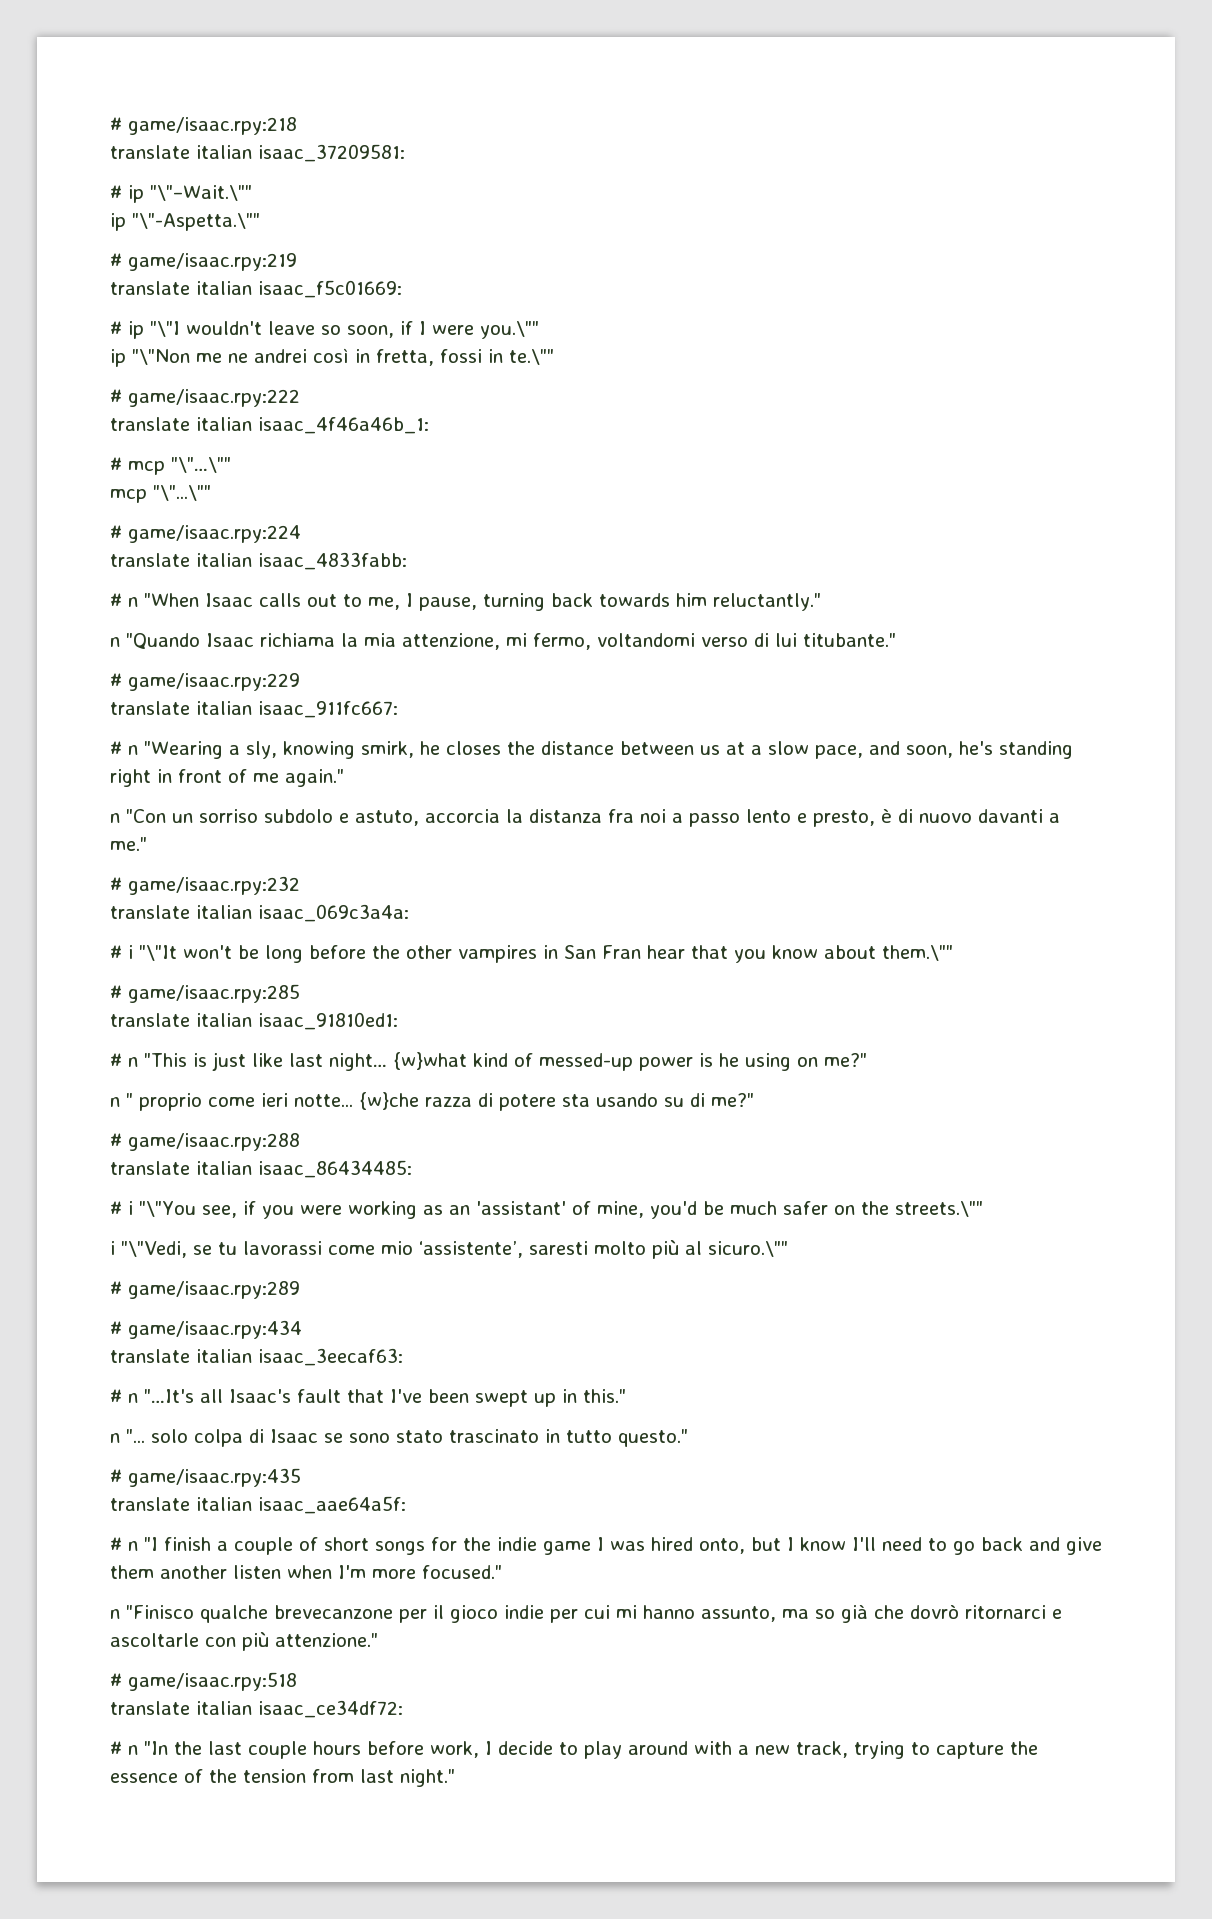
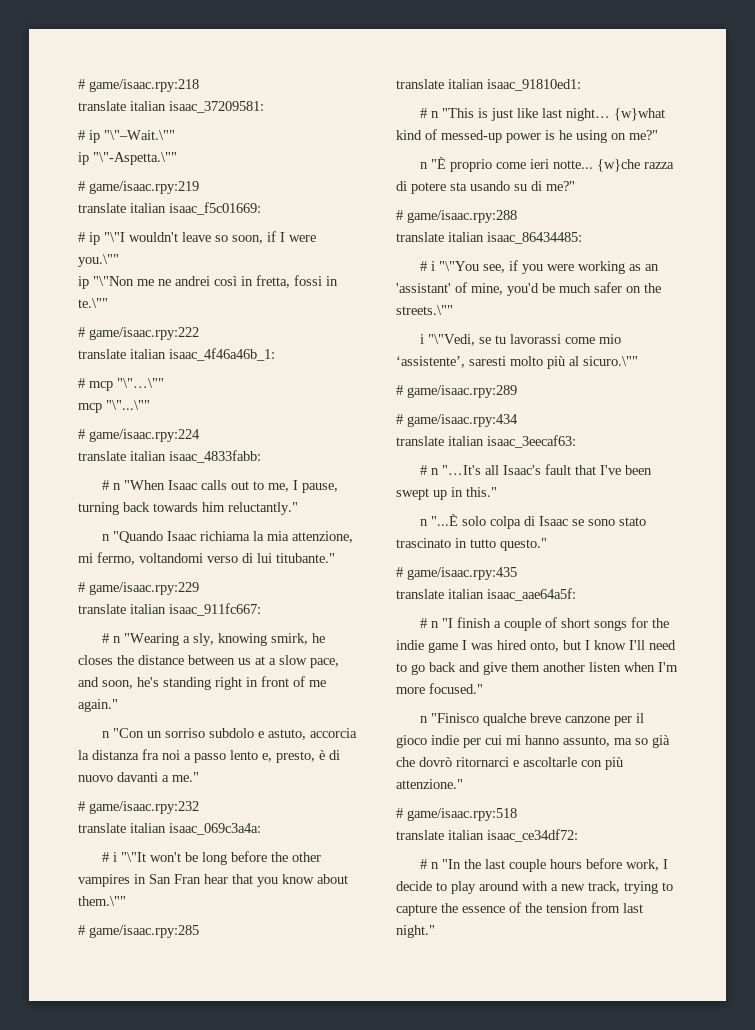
- n "Con un sorriso subdolo e astuto, accorcia la distanza fra noi a passo lento e presto, è di nuovo davanti a me."
+ n "Con un sorriso subdolo e astuto, accorcia la distanza fra noi a passo lento e, presto, è di nuovo davanti a me."
- n " proprio come ieri notte...
+ n "È proprio come ieri notte...
- n "... solo colpa di Isaac se sono stato trascinato in tutto questo."
+ n "...È solo colpa di Isaac se sono stato trascinato in tutto questo."
- n "Finisco qualche brevecanzone per il gioco indie per cui mi hanno assunto, ma so già che dovrò ritornarci e ascoltarle con più attenzione."
+ n "Finisco qualche breve canzone per il gioco indie per cui mi hanno assunto, ma so già che dovrò ritornarci e ascoltarle con più attenzione."

